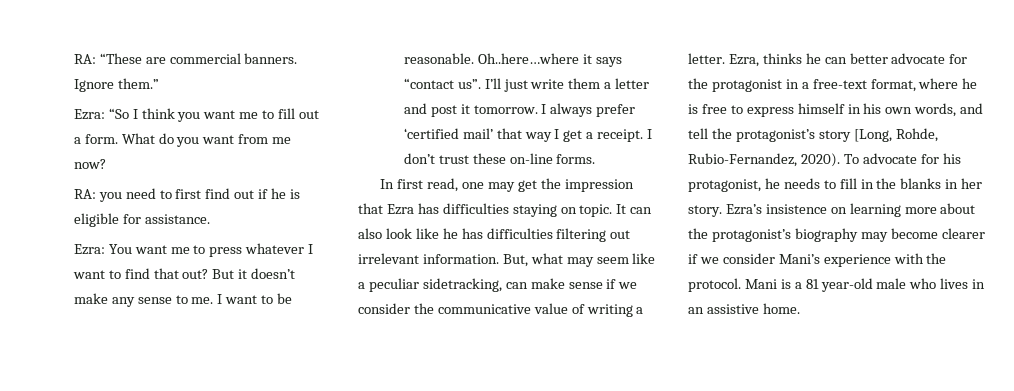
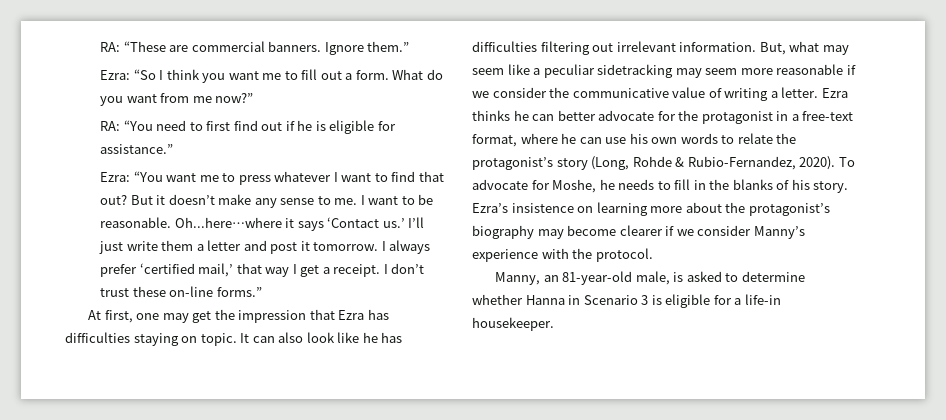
- What do you want from me now?
- RA: you need to first find out if he is eligible for assistance.
- Ezra: You want me to press whatever I want to find that out?
+ What do you want from me now?”
+ RA: “You need to first find out if he is eligible for assistance.”
+ Ezra: “You want me to press whatever I want to find that out?
- Oh..here…where it says “contact us”.
+ Oh...here…where it says ‘Contact us.’
- I always prefer ‘certified mail’ that way I get a receipt.
+ I always prefer ‘certified mail,’ that way I get a receipt.
- I don’t trust these on-line forms.
- In first read, one may get the impression that Ezra has difficulties staying on topic.
+ I don’t trust these on-line forms.”
+ At first, one may get the impression that Ezra has difficulties staying on topic.
- But, what may seem like a peculiar sidetracking, can make sense if we consider the communicative value of writing a letter.
+ But, what may seem like a peculiar sidetracking may seem more reasonable if we consider the communicative value of writing a letter.
- Ezra, thinks he can better advocate for the protagonist in a free-text format, where he is free to express himself in his own words, and tell the protagonist’s story [Long, Rohde, Rubio-Fernandez, 2020).
+ Ezra thinks he can better advocate for the protagonist in a free-text format, where he can use his own words to relate the protagonist’s story (Long, Rohde & Rubio-Fernandez, 2020).
- To advocate for his protagonist, he needs to fill in the blanks in her story.
+ To advocate for Moshe, he needs to fill in the blanks of his story.
- Ezra’s insistence on learning more about the protagonist’s biography may become clearer if we consider Mani’s experience with the protocol. Mani is a 81 year-old male who lives in an assistive home.
+ Ezra’s insistence on learning more about the protagonist’s biography may become clearer if we consider Manny’s experience with the protocol.
+ Manny, an 81-year-old male, is asked to determine whether Hanna in Scenario 3 is eligible for a life-in housekeeper.

